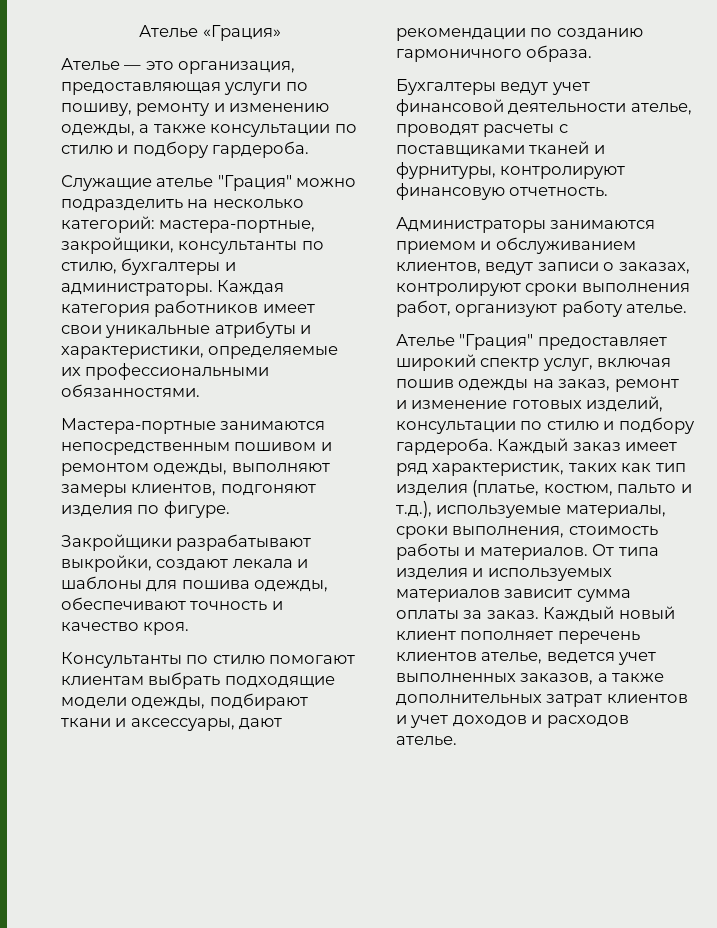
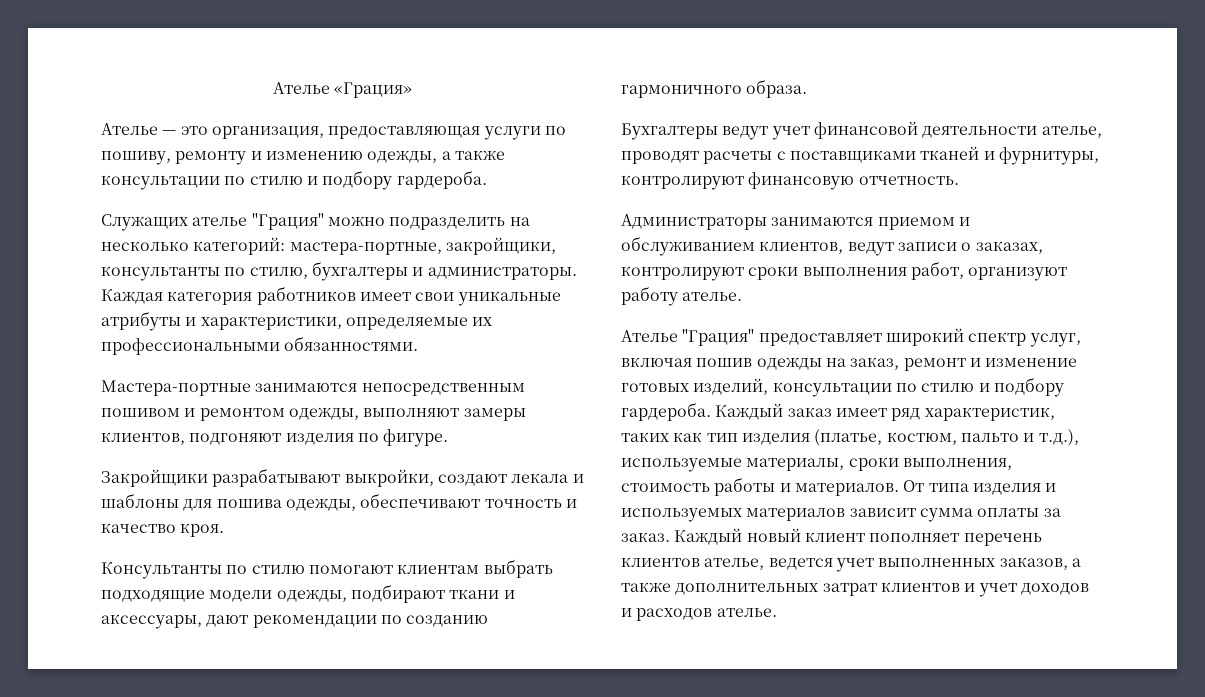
- Служащие ателье "Грация" можно подразделить на несколько категорий: мастера-портные, закройщики, консультанты по стилю, бухгалтеры и администраторы.
+ Служащих ателье "Грация" можно подразделить на несколько категорий: мастера-портные, закройщики, консультанты по стилю, бухгалтеры и администраторы.

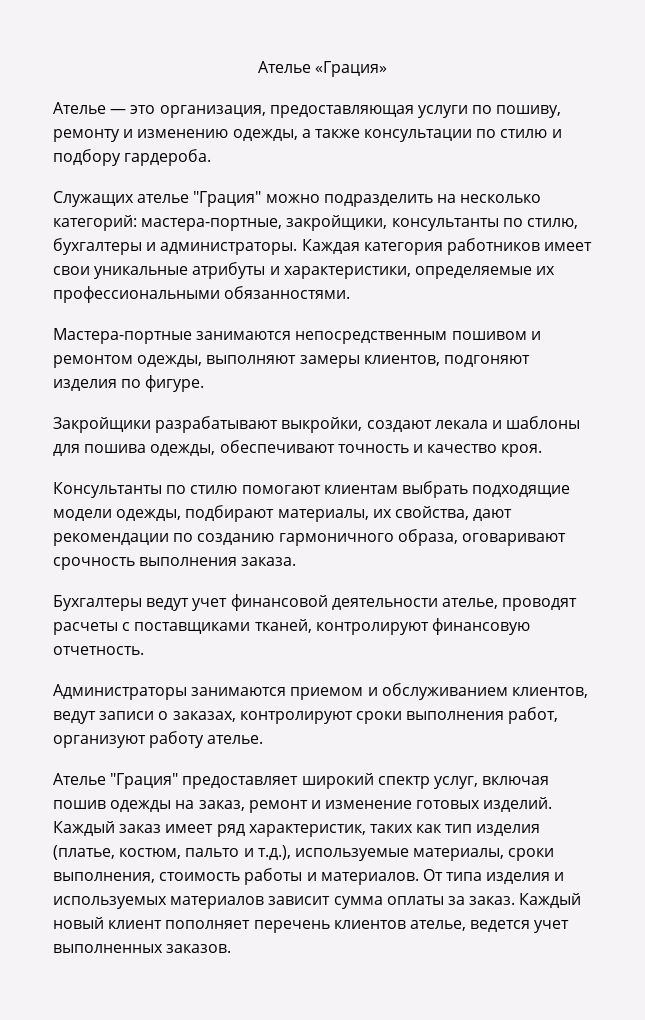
- Консультанты по стилю помогают клиентам выбрать подходящие модели одежды, подбирают ткани и аксессуары, дают рекомендации по созданию гармоничного образа.
+ Консультанты по стилю помогают клиентам выбрать подходящие модели одежды, подбирают материалы, их свойства, дают рекомендации по созданию гармоничного образа, оговаривают срочность выполнения заказа.
- Бухгалтеры ведут учет финансовой деятельности ателье, проводят расчеты с поставщиками тканей и фурнитуры, контролируют финансовую отчетность.
+ Бухгалтеры ведут учет финансовой деятельности ателье, проводят расчеты с поставщиками тканей, контролируют финансовую отчетность.
- Ателье "Грация" предоставляет широкий спектр услуг, включая пошив одежды на заказ, ремонт и изменение готовых изделий, консультации по стилю и подбору гардероба.
+ Ателье "Грация" предоставляет широкий спектр услуг, включая пошив одежды на заказ, ремонт и изменение готовых изделий.
- Каждый новый клиент пополняет перечень клиентов ателье, ведется учет выполненных заказов, а также дополнительных затрат клиентов и учет доходов и расходов ателье.
+ Каждый новый клиент пополняет перечень клиентов ателье, ведется учет выполненных заказов.

